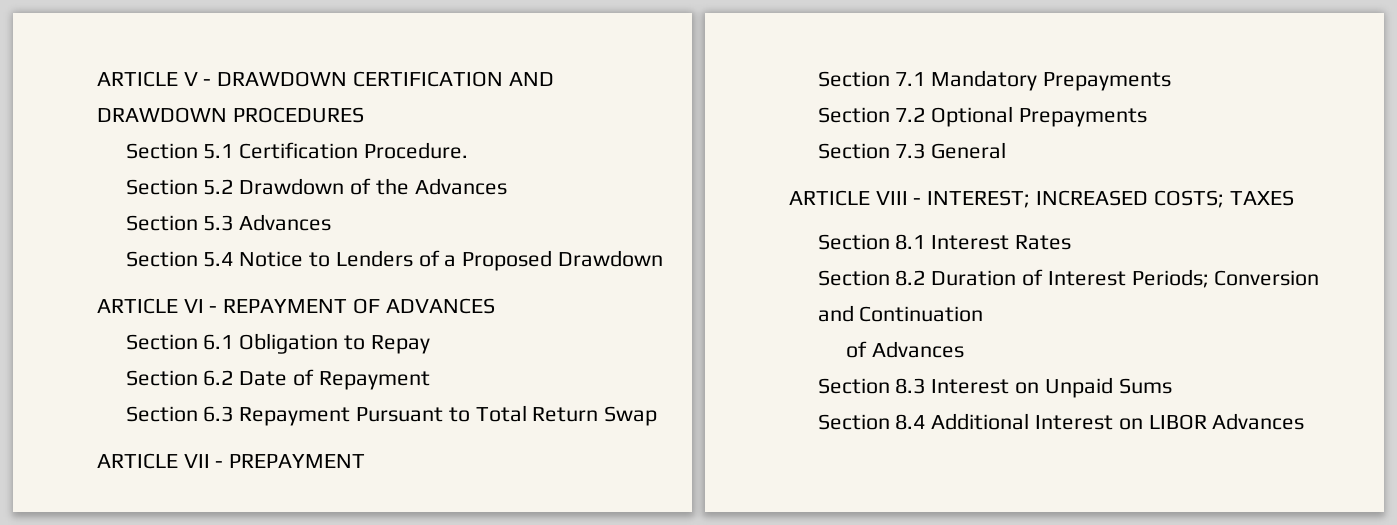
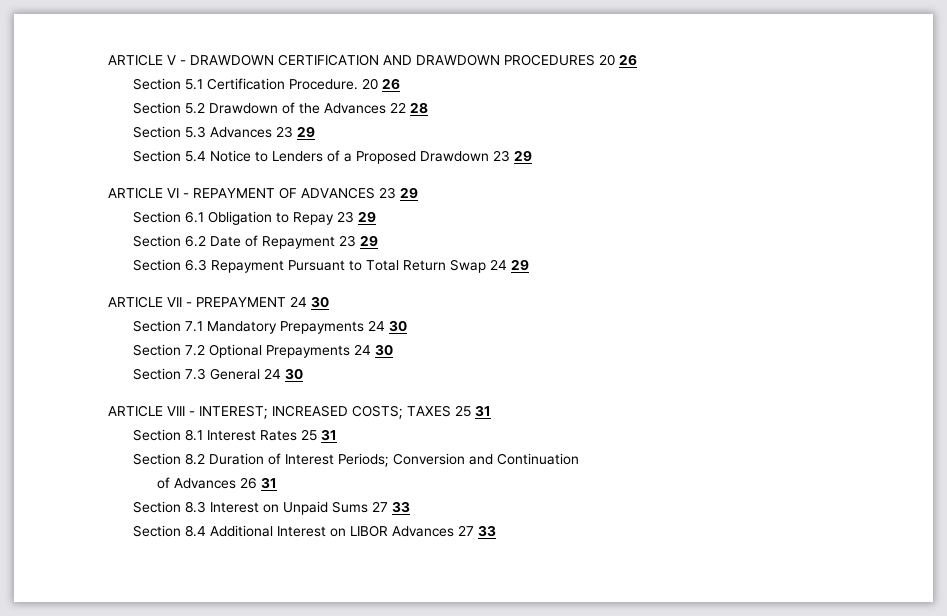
- ARTICLE V - DRAWDOWN CERTIFICATION AND DRAWDOWN PROCEDURES
+ ARTICLE V - DRAWDOWN CERTIFICATION AND DRAWDOWN PROCEDURES 20 26
- Section 5.1 Certification Procedure.
+ Section 5.1 Certification Procedure. 20 26
- Section 5.2 Drawdown of the Advances
+ Section 5.2 Drawdown of the Advances 22 28
- Section 5.3 Advances
+ Section 5.3 Advances 23 29
- Section 5.4 Notice to Lenders of a Proposed Drawdown
+ Section 5.4 Notice to Lenders of a Proposed Drawdown 23 29
- ARTICLE VI - REPAYMENT OF ADVANCES
+ ARTICLE VI - REPAYMENT OF ADVANCES 23 29
- Section 6.1 Obligation to Repay
+ Section 6.1 Obligation to Repay 23 29
- Section 6.2 Date of Repayment
+ Section 6.2 Date of Repayment 23 29
- Section 6.3 Repayment Pursuant to Total Return Swap
+ Section 6.3 Repayment Pursuant to Total Return Swap 24 29
- ARTICLE VII - PREPAYMENT
+ ARTICLE VII - PREPAYMENT 24 30
- Section 7.1 Mandatory Prepayments
+ Section 7.1 Mandatory Prepayments 24 30
- Section 7.2 Optional Prepayments
+ Section 7.2 Optional Prepayments 24 30
- Section 7.3 General
+ Section 7.3 General 24 30
- ARTICLE VIII - INTEREST; INCREASED COSTS; TAXES
+ ARTICLE VIII - INTEREST; INCREASED COSTS; TAXES 25 31
- Section 8.1 Interest Rates
+ Section 8.1 Interest Rates 25 31
- of Advances
+ of Advances 26 31
- Section 8.3 Interest on Unpaid Sums
+ Section 8.3 Interest on Unpaid Sums 27 33
- Section 8.4 Additional Interest on LIBOR Advances
+ Section 8.4 Additional Interest on LIBOR Advances 27 33

